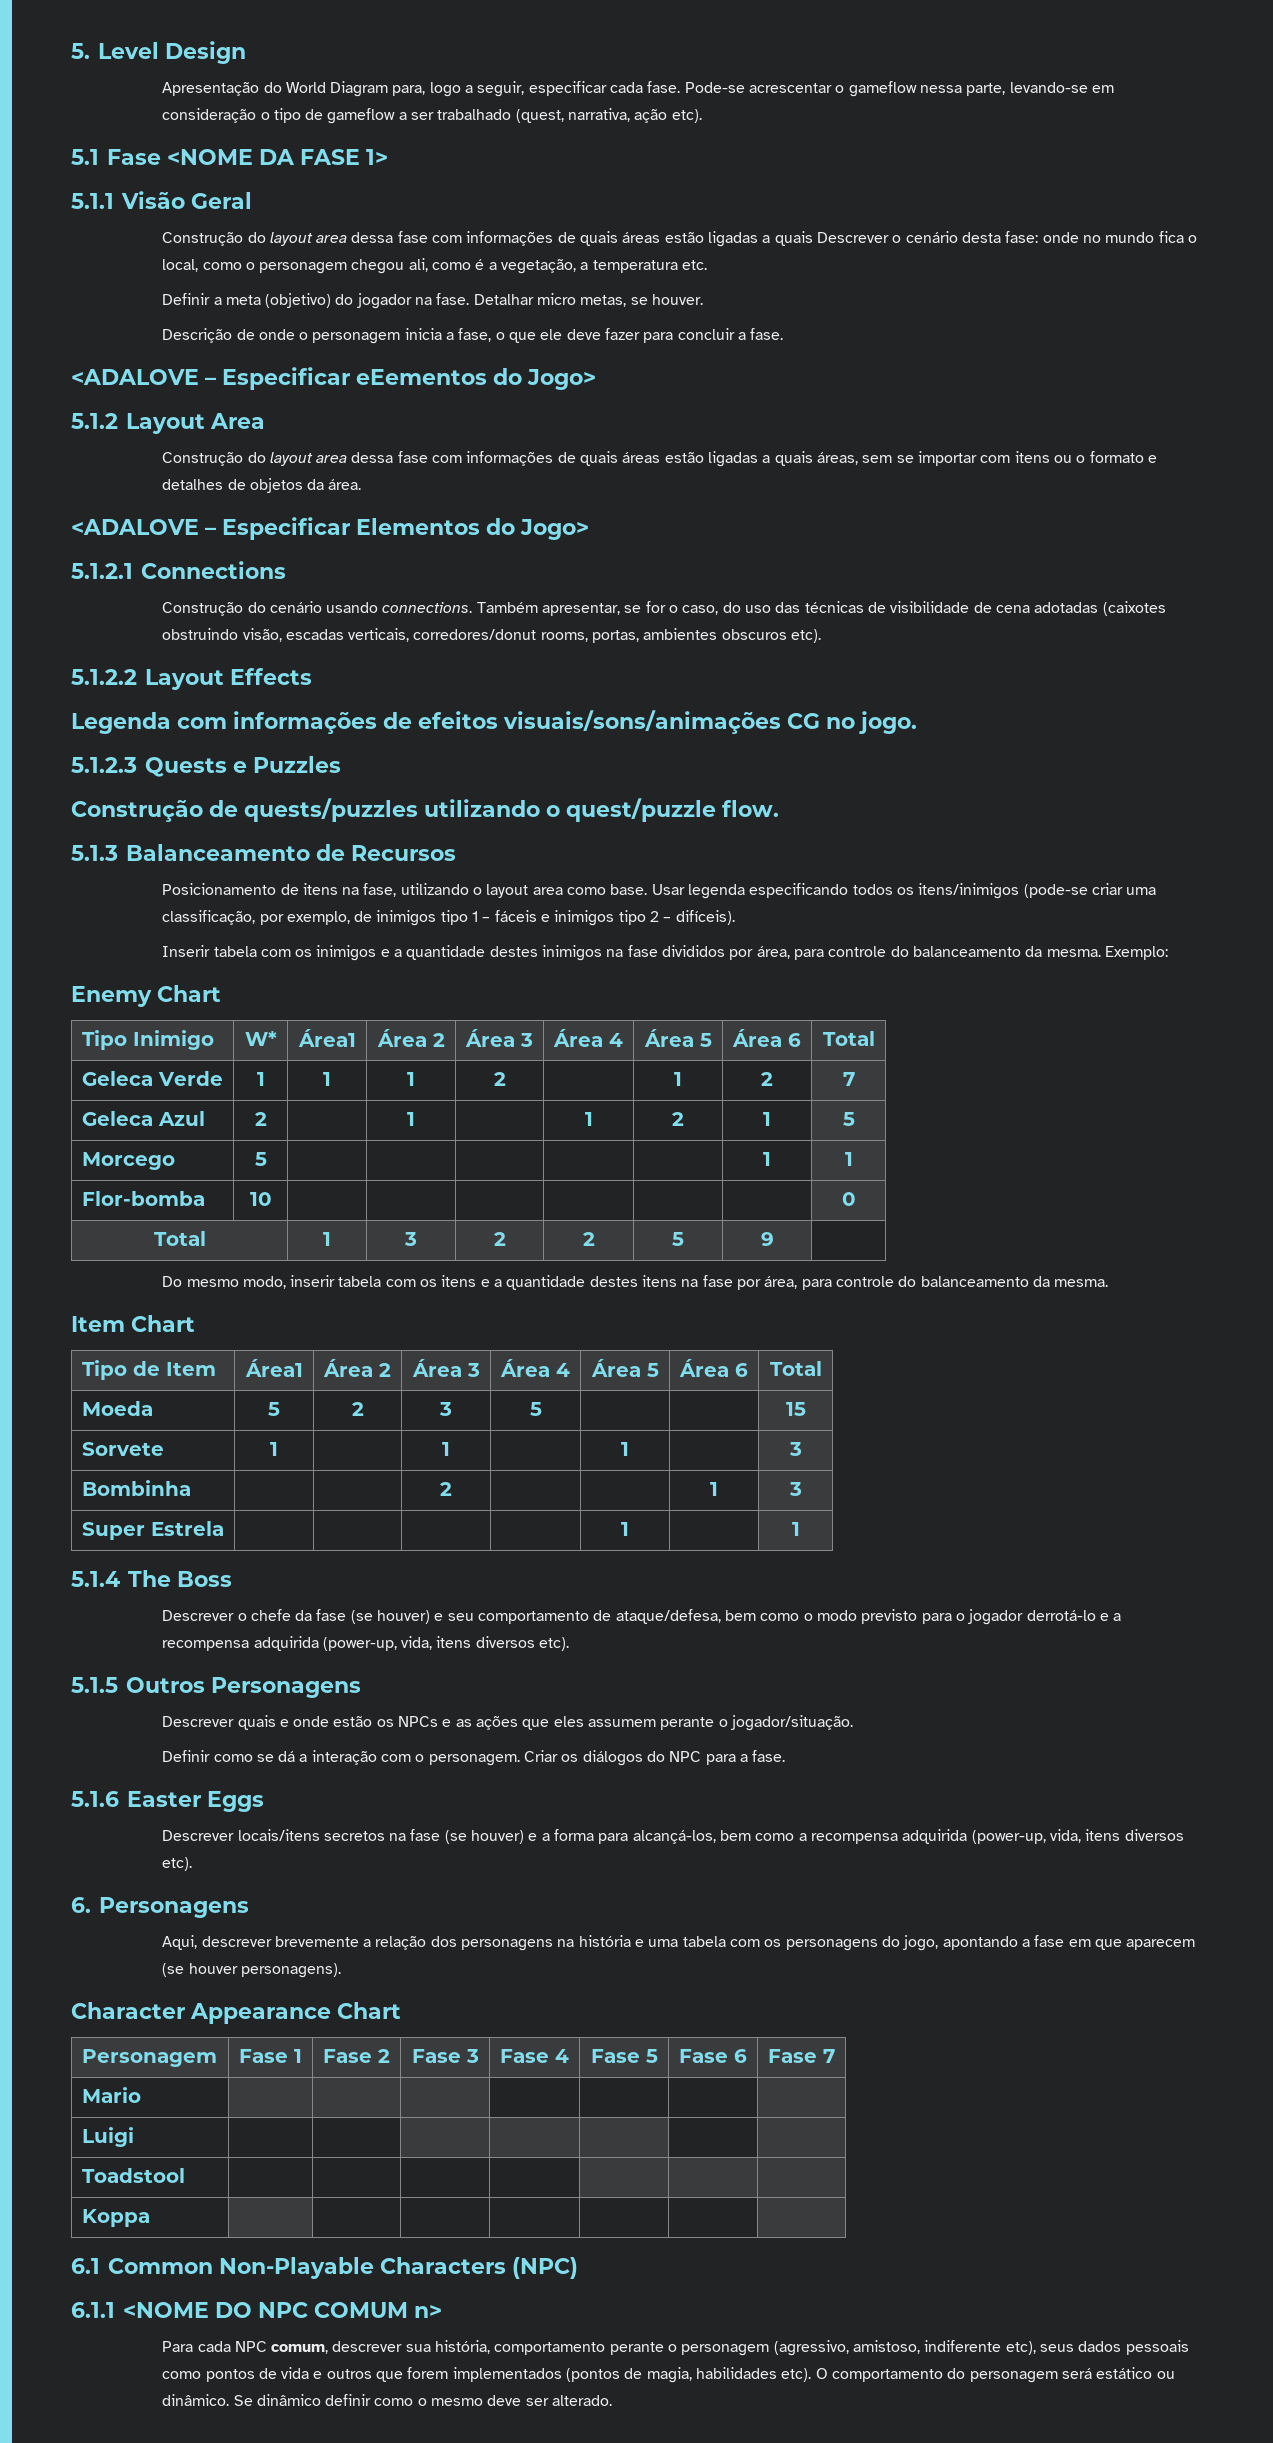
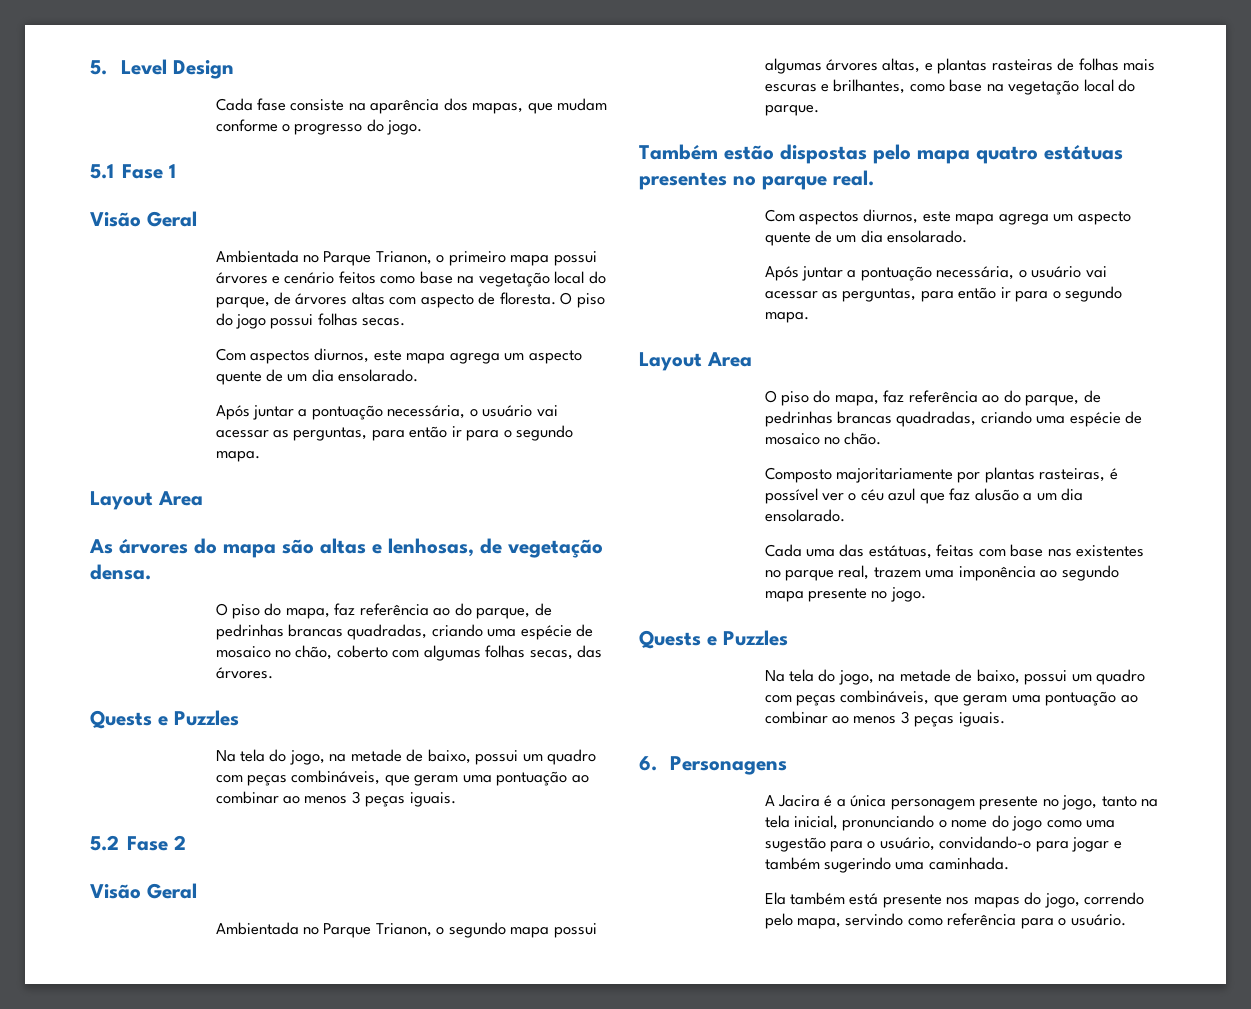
- Apresentação do World Diagram para, logo a seguir, especificar cada fase. Pode-se acrescentar o gameflow nessa parte, levando-se em consideração o tipo de gameflow a ser trabalhado (quest, narrativa, ação etc).
- 5.1 Fase <NOME DA FASE 1>
- 5.1.1 Visão Geral
- Construção do layout area dessa fase com informações de quais áreas estão ligadas a quais Descrever o cenário desta fase: onde no mundo fica o local, como o personagem chegou ali, como é a vegetação, a temperatura etc.
- Definir a meta (objetivo) do jogador na fase. Detalhar micro metas, se houver.
- Descrição de onde o personagem inicia a fase, o que ele deve fazer para concluir a fase.
- <ADALOVE – Especificar eEementos do Jogo>
- 5.1.2 Layout Area
- Construção do layout area dessa fase com informações de quais áreas estão ligadas a quais áreas, sem se importar com itens ou o formato e detalhes de objetos da área.
- <ADALOVE – Especificar Elementos do Jogo>
- 5.1.2.1 Connections
- Construção do cenário usando connections. Também apresentar, se for o caso, do uso das técnicas de visibilidade de cena adotadas (caixotes obstruindo visão, escadas verticais, corredores/donut rooms, portas, ambientes obscuros etc).
- 5.1.2.2 Layout Effects
- Legenda com informações de efeitos visuais/sons/animações CG no jogo.
- 5.1.2.3 Quests e Puzzles
- Construção de quests/puzzles utilizando o quest/puzzle flow.
- 5.1.3 Balanceamento de Recursos
- Posicionamento de itens na fase, utilizando o layout area como base. Usar legenda especificando todos os itens/inimigos (pode-se criar uma classificação, por exemplo, de inimigos tipo 1 – fáceis e inimigos tipo 2 – difíceis).
- Inserir tabela com os inimigos e a quantidade destes inimigos na fase divididos por área, para controle do balanceamento da mesma. Exemplo:
- Enemy Chart
- Tipo Inimigo | W* | Área1 | Área 2 | Área 3 | Área 4 | Área 5 | Área 6 | Total
- Geleca Verde | 1 | 1 | 1 | 2 | | 1 | 2 | 7
- Geleca Azul | 2 | | 1 | | 1 | 2 | 1 | 5
- Morcego | 5 | | | | | | 1 | 1
- Flor-bomba | 10 | | | | | | | 0
- Total | 1 | 3 | 2 | 2 | 5 | 9 |
- Do mesmo modo, inserir tabela com os itens e a quantidade destes itens na fase por área, para controle do balanceamento da mesma.
- Item Chart
- Tipo de Item | Área1 | Área 2 | Área 3 | Área 4 | Área 5 | Área 6 | Total
- Moeda | 5 | 2 | 3 | 5 | | | 15
- Sorvete | 1 | | 1 | | 1 | | 3
- Bombinha | | | 2 | | | 1 | 3
- Super Estrela | | | | | 1 | | 1
- 5.1.4 The Boss
- Descrever o chefe da fase (se houver) e seu comportamento de ataque/defesa, bem como o modo previsto para o jogador derrotá-lo e a recompensa adquirida (power-up, vida, itens diversos etc).
- 5.1.5 Outros Personagens
- Descrever quais e onde estão os NPCs e as ações que eles assumem perante o jogador/situação.
- Definir como se dá a interação com o personagem. Criar os diálogos do NPC para a fase.
- 5.1.6 Easter Eggs
- Descrever locais/itens secretos na fase (se houver) e a forma para alcançá-los, bem como a recompensa adquirida (power-up, vida, itens diversos etc).
+ Cada fase consiste na aparência dos mapas, que mudam conforme o progresso do jogo.
+ 5.1 Fase 1
+ Visão Geral
+ Ambientada no Parque Trianon, o primeiro mapa possui árvores e cenário feitos como base na vegetação local do parque, de árvores altas com aspecto de floresta. O piso do jogo possui folhas secas.
+ Com aspectos diurnos, este mapa agrega um aspecto quente de um dia ensolarado.
+ Após juntar a pontuação necessária, o usuário vai acessar as perguntas, para então ir para o segundo mapa.
+ Layout Area
+ As árvores do mapa são altas e lenhosas, de vegetação densa.
+ O piso do mapa, faz referência ao do parque, de pedrinhas brancas quadradas, criando uma espécie de mosaico no chão, coberto com algumas folhas secas, das árvores.
+ Quests e Puzzles
+ Na tela do jogo, na metade de baixo, possui um quadro com peças combináveis, que geram uma pontuação ao combinar ao menos 3 peças iguais.
+ 5.2 Fase 2
+ Visão Geral
+ Ambientada no Parque Trianon, o segundo mapa possui algumas árvores altas, e plantas rasteiras de folhas mais escuras e brilhantes, como base na vegetação local do parque.
+ Também estão dispostas pelo mapa quatro estátuas presentes no parque real.
+ Com aspectos diurnos, este mapa agrega um aspecto quente de um dia ensolarado.
+ Após juntar a pontuação necessária, o usuário vai acessar as perguntas, para então ir para o segundo mapa.
+ Layout Area
+ O piso do mapa, faz referência ao do parque, de pedrinhas brancas quadradas, criando uma espécie de mosaico no chão.
+ Composto majoritariamente por plantas rasteiras, é possível ver o céu azul que faz alusão a um dia ensolarado.
+ Cada uma das estátuas, feitas com base nas existentes no parque real, trazem uma imponência ao segundo mapa presente no jogo.
+ Quests e Puzzles
+ Na tela do jogo, na metade de baixo, possui um quadro com peças combináveis, que geram uma pontuação ao combinar ao menos 3 peças iguais.
  6. Personagens
- Aqui, descrever brevemente a relação dos personagens na história e uma tabela com os personagens do jogo, apontando a fase em que aparecem (se houver personagens).
- Character Appearance Chart
- Personagem | Fase 1 | Fase 2 | Fase 3 | Fase 4 | Fase 5 | Fase 6 | Fase 7
- Mario | | | | | | |
- Luigi | | | | | | |
- Toadstool | | | | | | |
- Koppa | | | | | | |
- 6.1 Common Non-Playable Characters (NPC)
- 6.1.1 <NOME DO NPC COMUM n>
- Para cada NPC comum, descrever sua história, comportamento perante o personagem (agressivo, amistoso, indiferente etc), seus dados pessoais como pontos de vida e outros que forem implementados (pontos de magia, habilidades etc). O comportamento do personagem será estático ou dinâmico. Se dinâmico definir como o mesmo deve ser alterado.
+ A Jacira é a única personagem presente no jogo, tanto na tela inicial, pronunciando o nome do jogo como uma sugestão para o usuário, convidando-o para jogar e também sugerindo uma caminhada.
+ Ela também está presente nos mapas do jogo, correndo pelo mapa, servindo como referência para o usuário.

